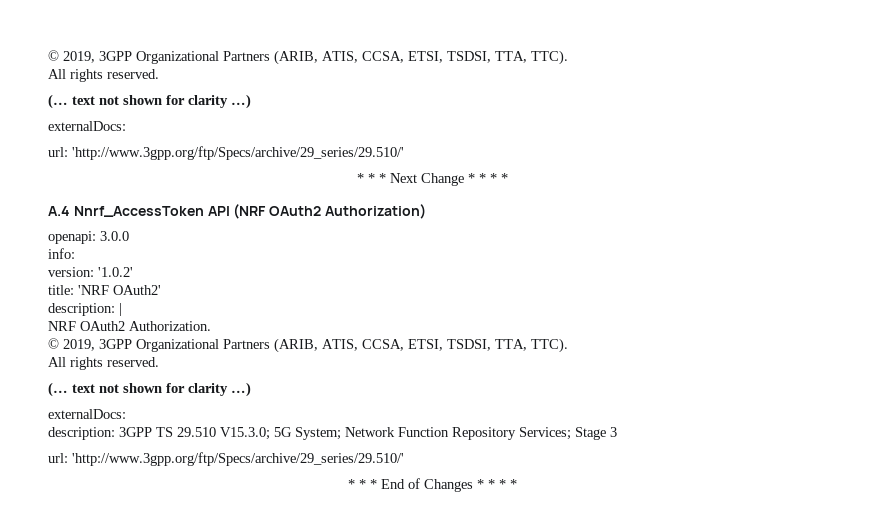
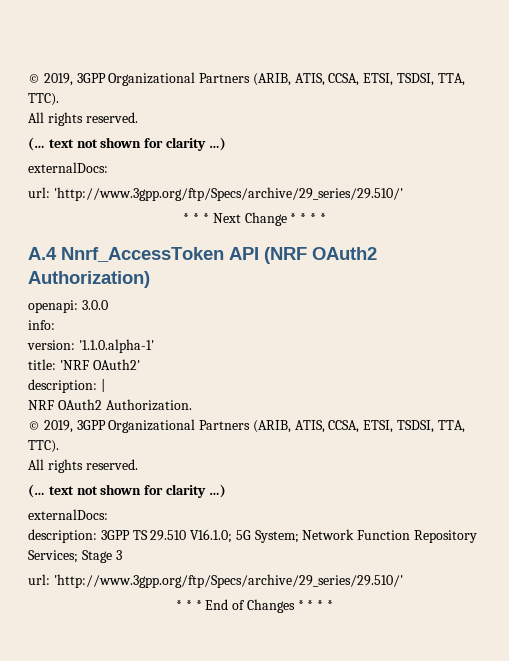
- version: '1.0.2'
+ version: '1.1.0.alpha-1'
- description: 3GPP TS 29.510 V15.3.0; 5G System; Network Function Repository Services; Stage 3
+ description: 3GPP TS 29.510 V16.1.0; 5G System; Network Function Repository Services; Stage 3

